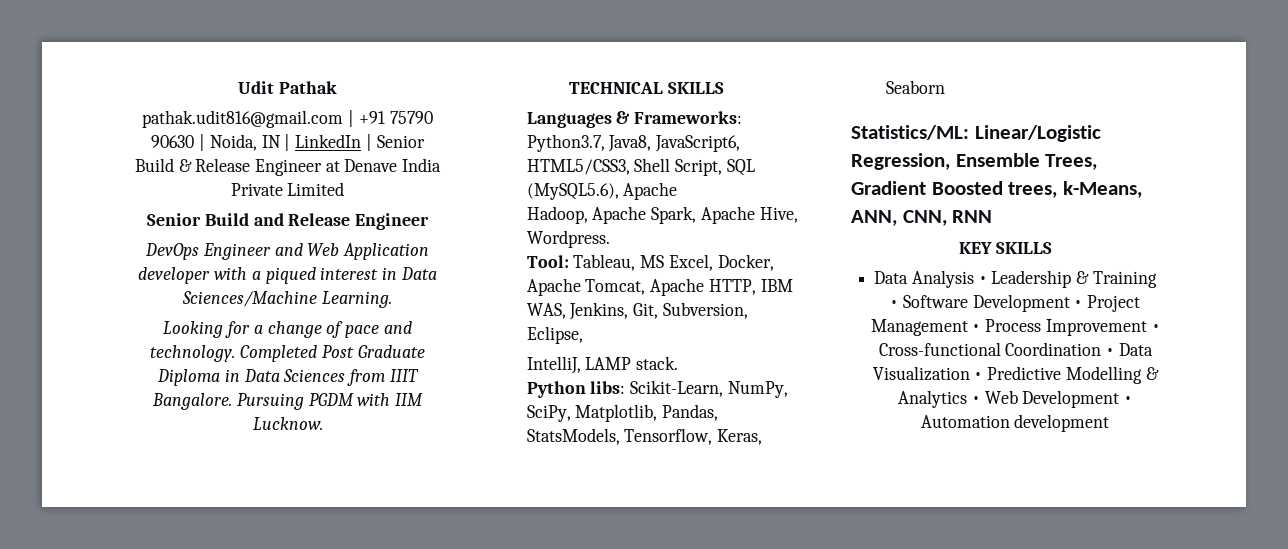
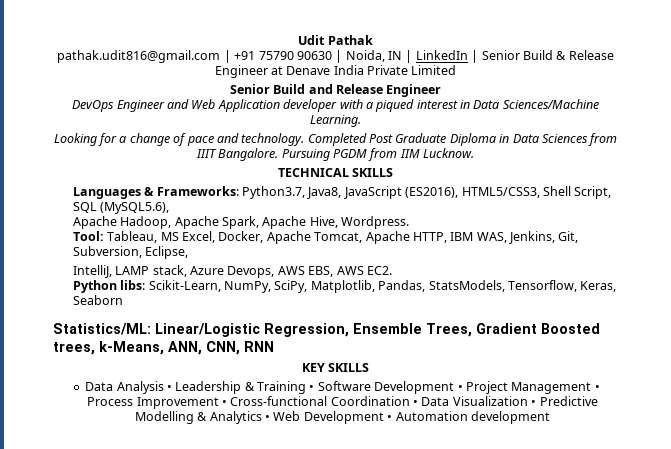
- Pursuing PGDM with IIM Lucknow.
+ Pursuing PGDM from IIM Lucknow.
- Languages & Frameworks: Python3.7, Java8, JavaScript6, HTML5/CSS3, Shell Script, SQL (MySQL5.6), Apache
- Hadoop, Apache Spark, Apache Hive, Wordpress.
+ Languages & Frameworks: Python3.7, Java8, JavaScript (ES2016), HTML5/CSS3, Shell Script, SQL (MySQL5.6),
+ Apache Hadoop, Apache Spark, Apache Hive, Wordpress.
- IntelliJ, LAMP stack.
+ IntelliJ, LAMP stack, Azure Devops, AWS EBS, AWS EC2.

